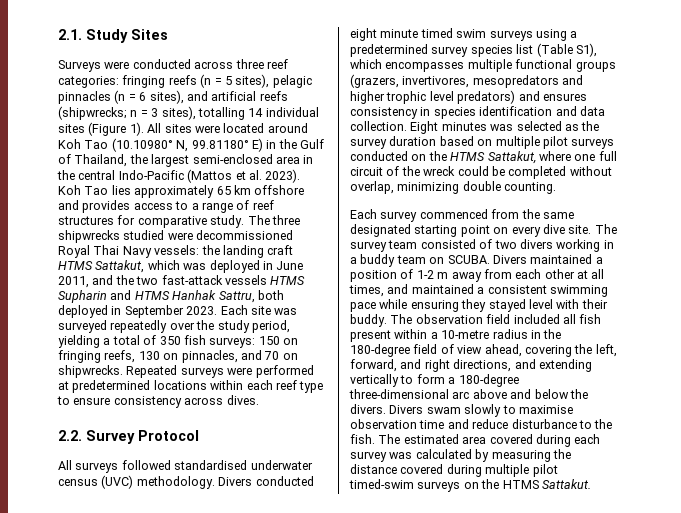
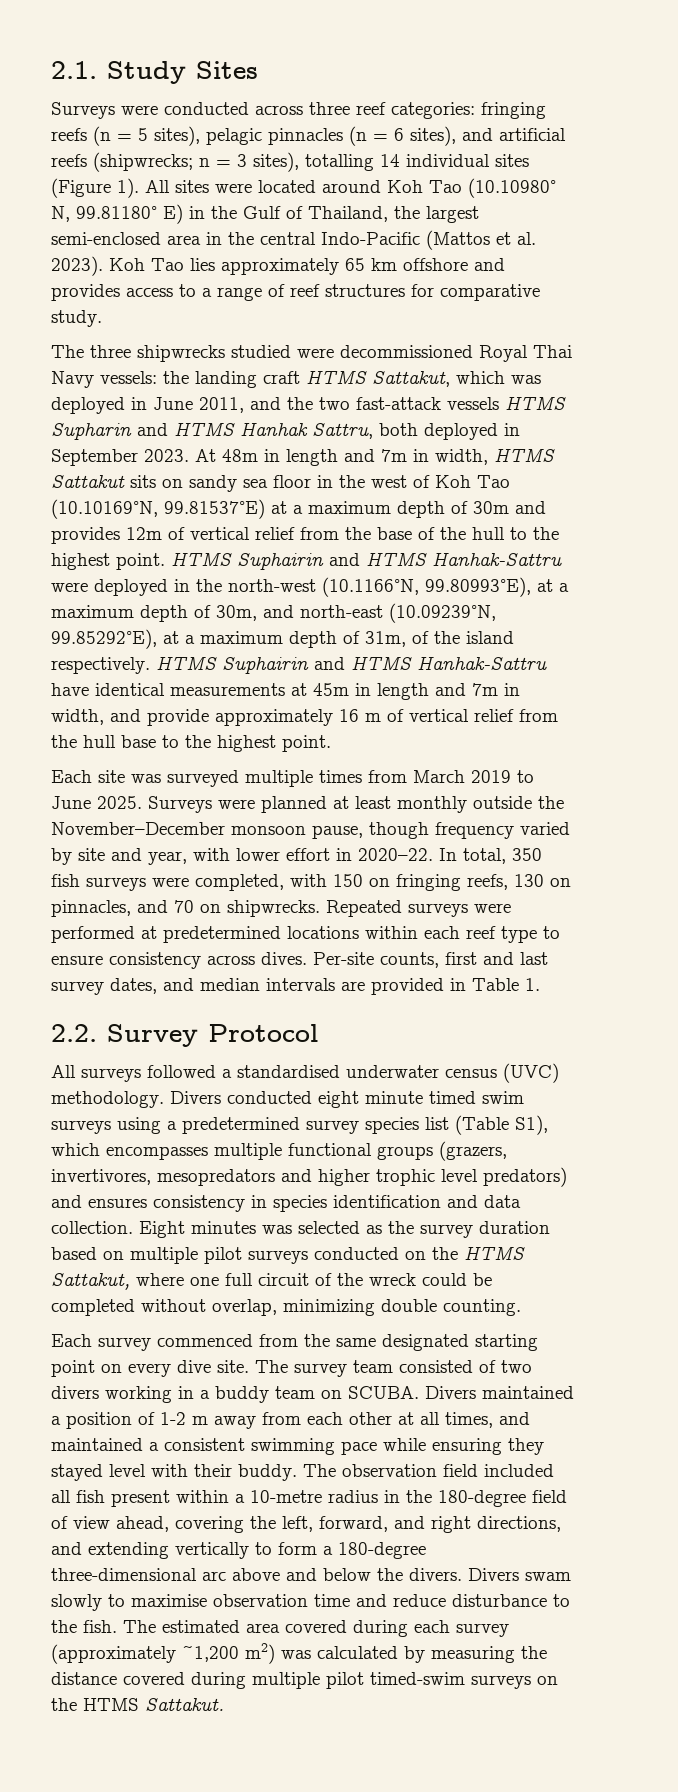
- Koh Tao lies approximately 65 km offshore and provides access to a range of reef structures for comparative study. The three shipwrecks studied were decommissioned Royal Thai Navy vessels: the landing craft HTMS Sattakut, which was deployed in June 2011, and the two fast-attack vessels HTMS Supharin and HTMS Hanhak Sattru, both deployed in September 2023.
+ Koh Tao lies approximately 65 km offshore and provides access to a range of reef structures for comparative study.
+ The three shipwrecks studied were decommissioned Royal Thai Navy vessels: the landing craft HTMS Sattakut, which was deployed in June 2011, and the two fast-attack vessels HTMS Supharin and HTMS Hanhak Sattru, both deployed in September 2023.
- Each site was surveyed repeatedly over the study period, yielding a total of 350 fish surveys: 150 on fringing reefs, 130 on pinnacles, and 70 on shipwrecks.
+ At 48m in length and 7m in width, HTMS Sattakut sits on sandy sea floor in the west of Koh Tao (10.10169°N, 99.81537°E) at a maximum depth of 30m and provides 12m of vertical relief from the base of the hull to the highest point. HTMS Suphairin and HTMS Hanhak-Sattru were deployed in the north-west (10.1166°N, 99.80993°E), at a maximum depth of 30m, and north-east (10.09239°N, 99.85292°E), at a maximum depth of 31m, of the island respectively. HTMS Suphairin and HTMS Hanhak-Sattru have identical measurements at 45m in length and 7m in width, and provide approximately 16 m of vertical relief from the hull base to the highest point.
+ Each site was surveyed multiple times from March 2019 to June 2025. Surveys were planned at least monthly outside the November–December monsoon pause, though frequency varied by site and year, with lower effort in 2020–22. In total, 350 fish surveys were completed, with 150 on fringing reefs, 130 on pinnacles, and 70 on shipwrecks.
+ Per-site counts, first and last survey dates, and median intervals are provided in Table 1.
- All surveys followed standardised underwater census (UVC) methodology.
+ All surveys followed a standardised underwater census (UVC) methodology.
- The estimated area covered during each survey was calculated by measuring the distance covered during multiple pilot timed-swim surveys on the HTMS Sattakut.
+ The estimated area covered during each survey (approximately ~1,200 m2) was calculated by measuring the distance covered during multiple pilot timed-swim surveys on the HTMS Sattakut.

